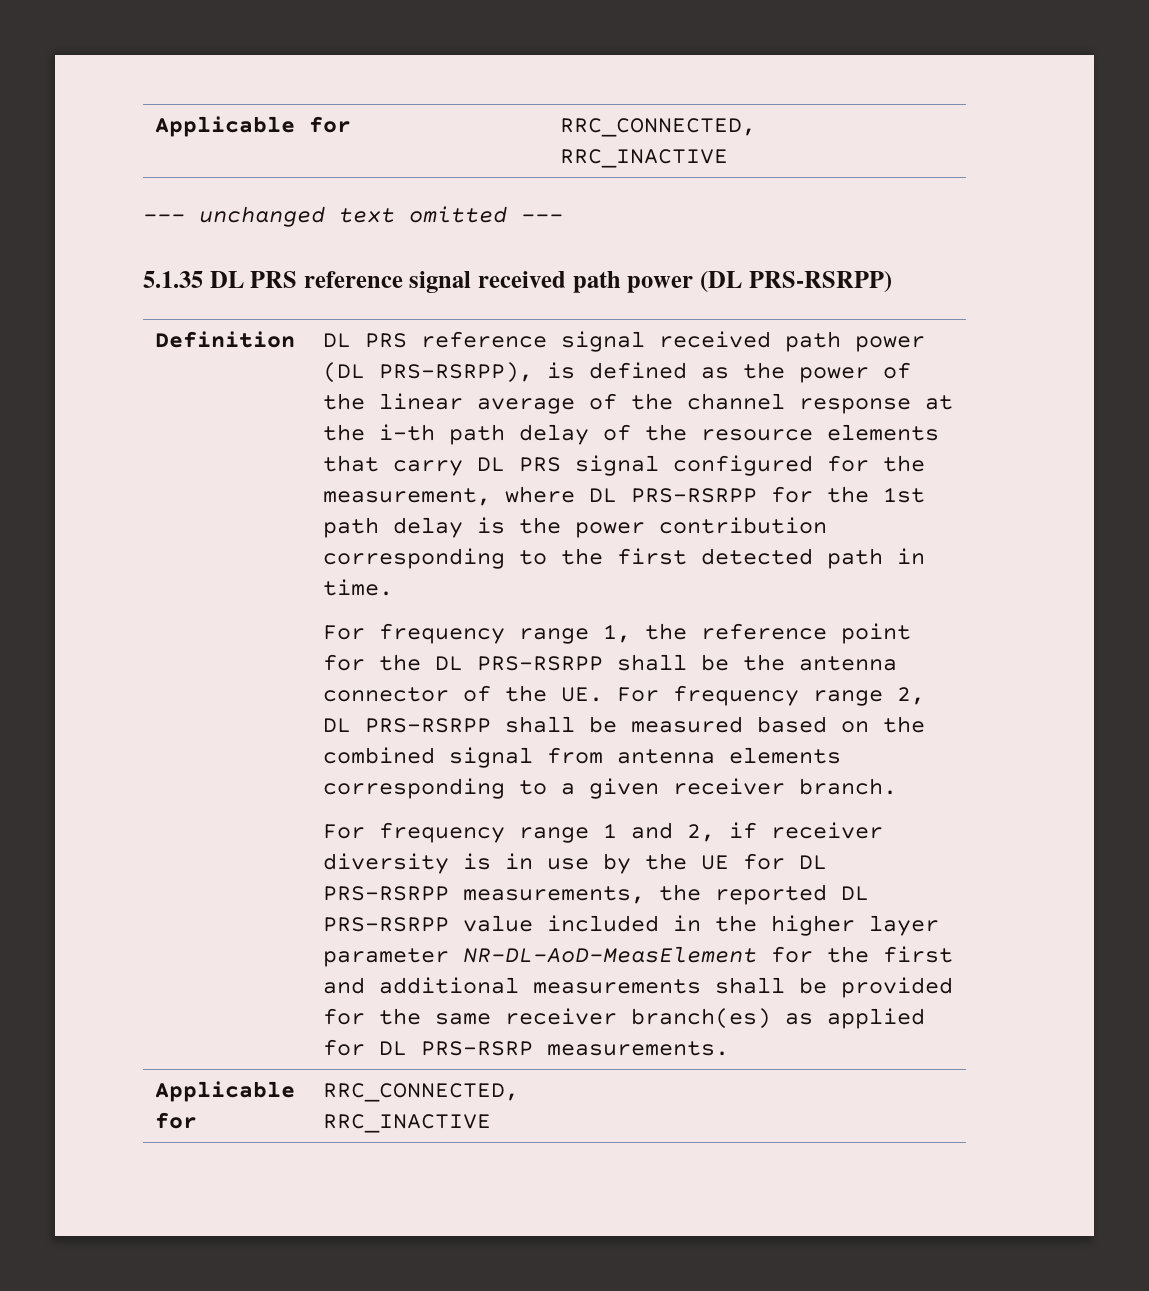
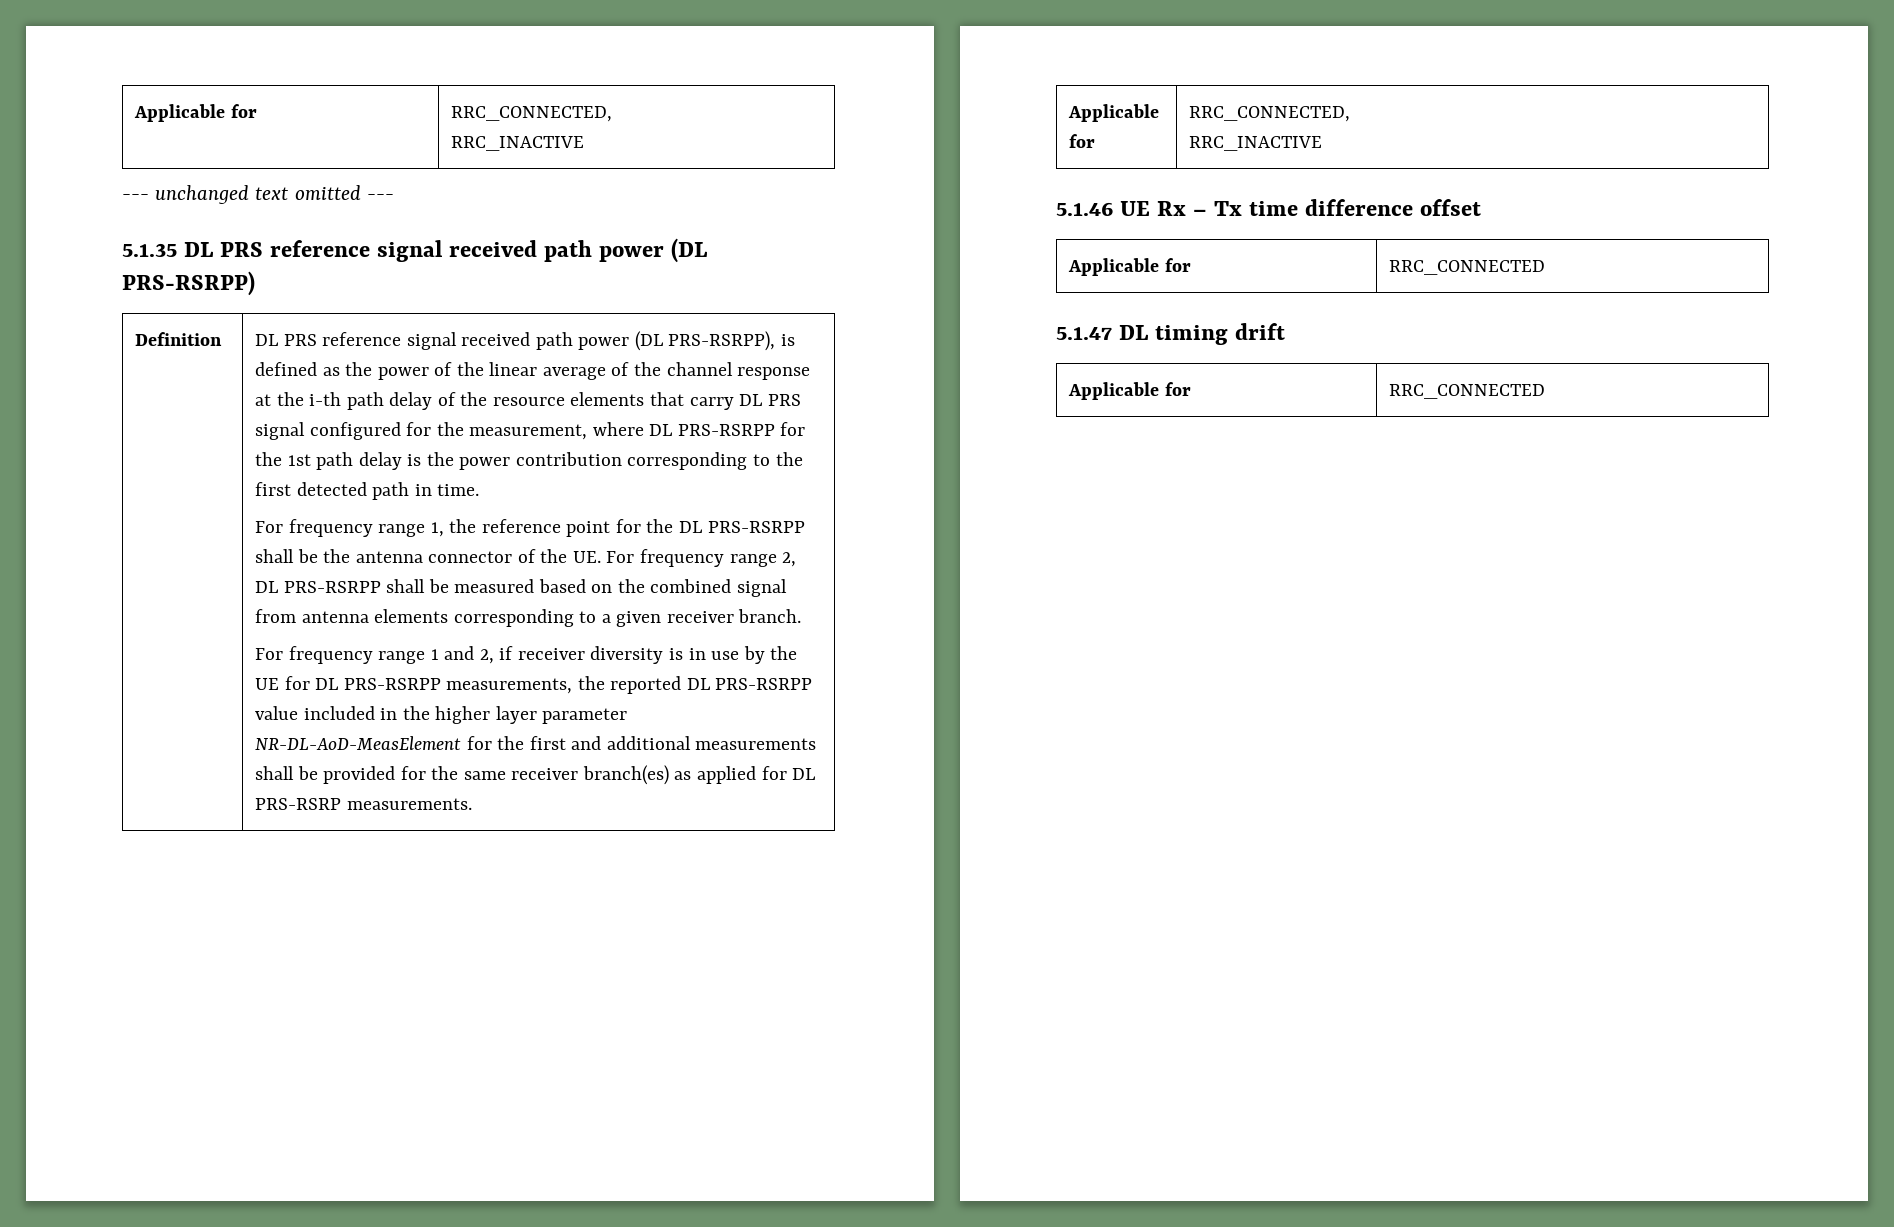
+ 5.1.46 UE Rx – Tx time difference offset
+ Applicable for | RRC_CONNECTED
+ 5.1.47 DL timing drift
+ Applicable for | RRC_CONNECTED

